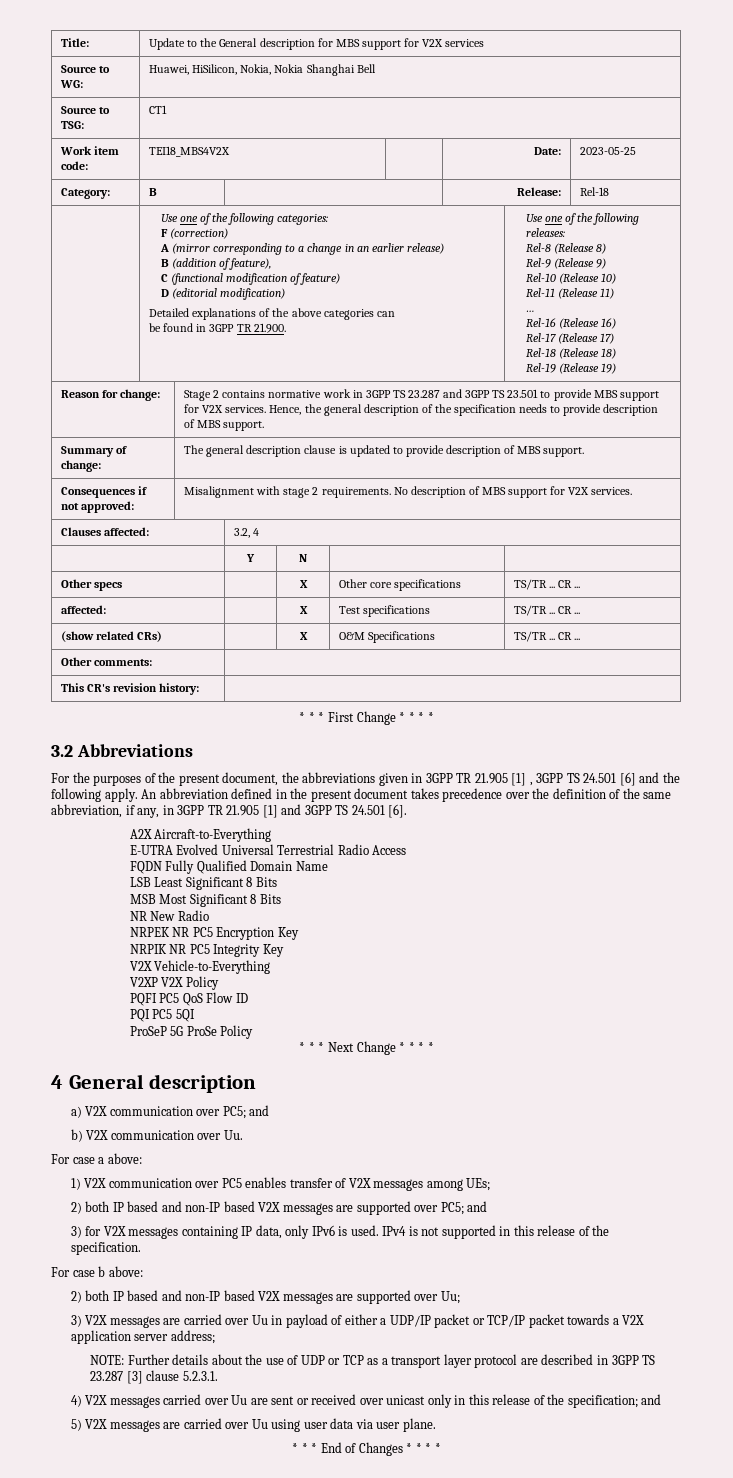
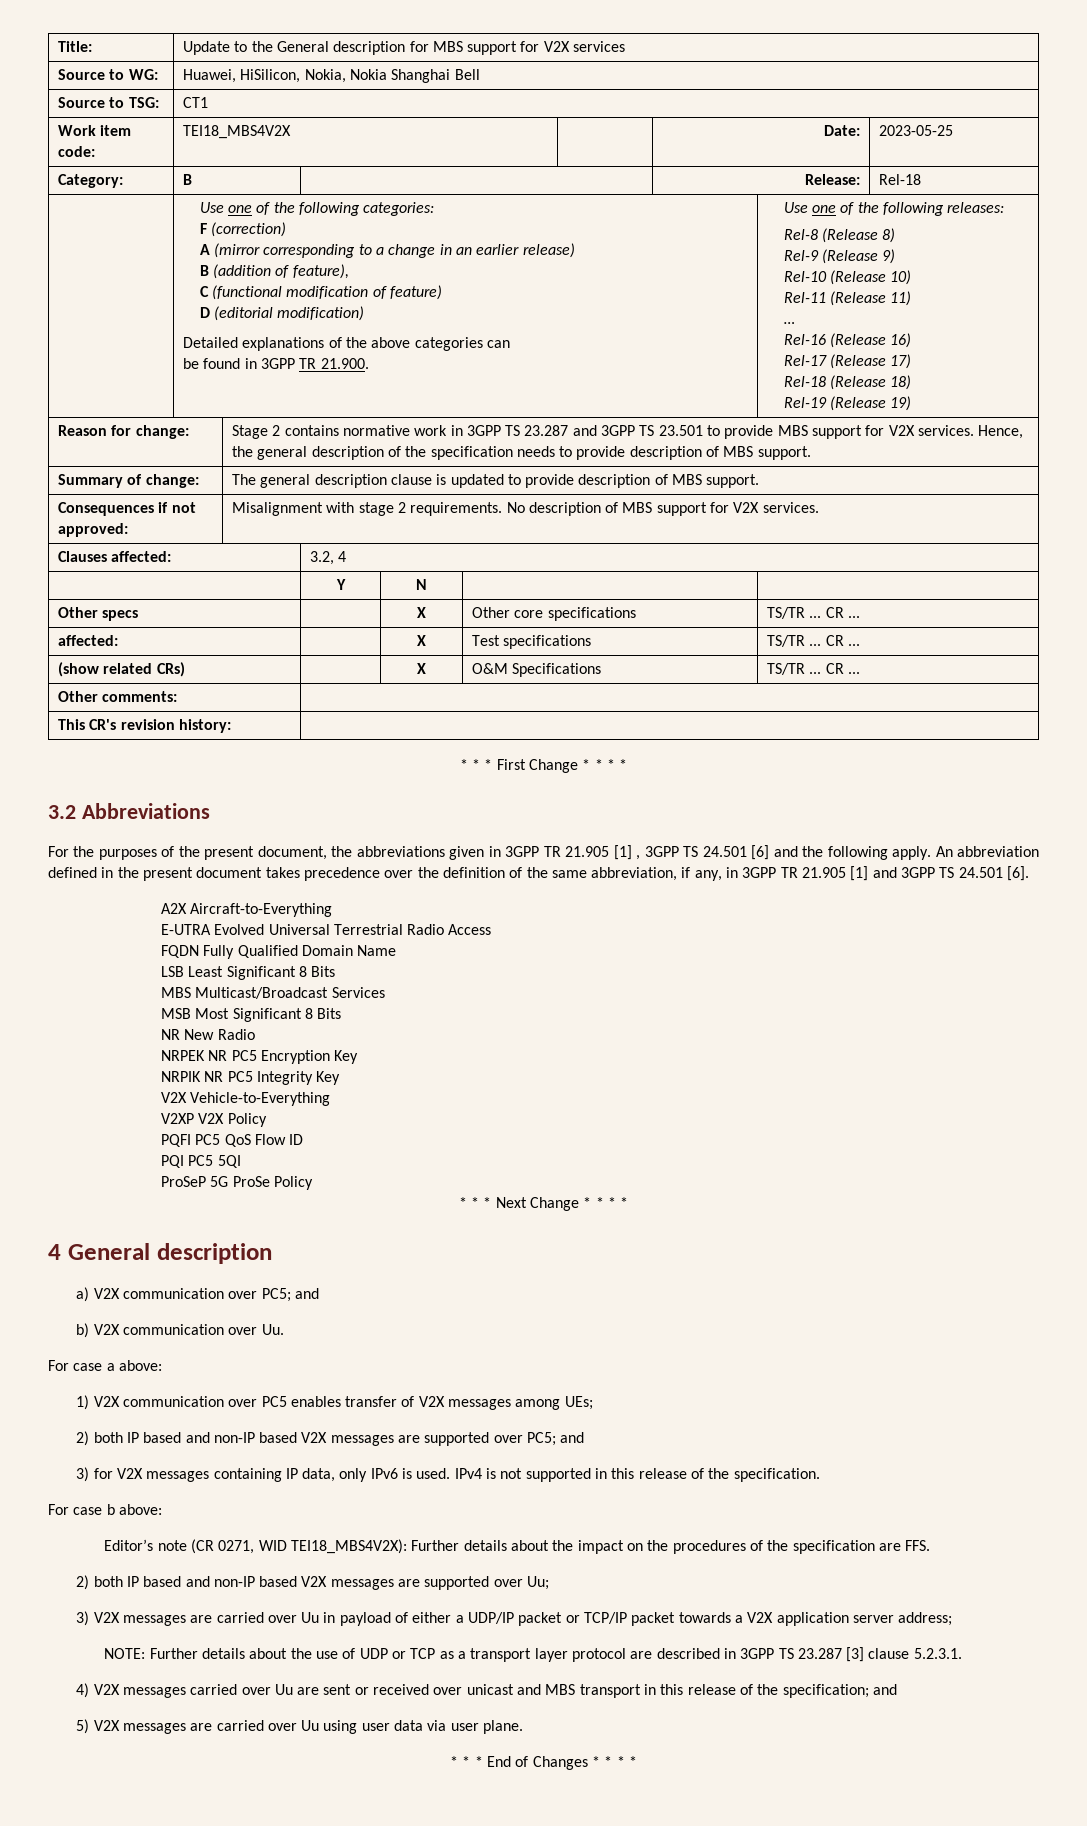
+ MBS Multicast/Broadcast Services
+ Editor’s note (CR 0271, WID TEI18_MBS4V2X): Further details about the impact on the procedures of the specification are FFS.
- 4) V2X messages carried over Uu are sent or received over unicast only in this release of the specification; and
+ 4) V2X messages carried over Uu are sent or received over unicast and MBS transport in this release of the specification; and

